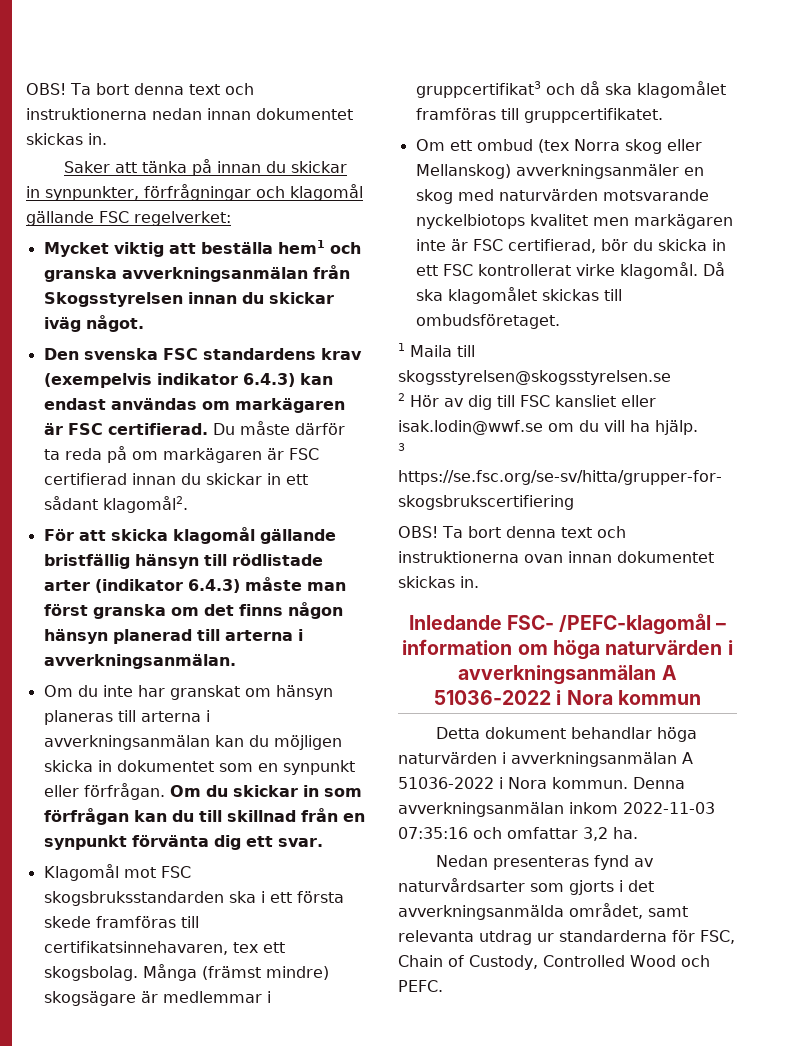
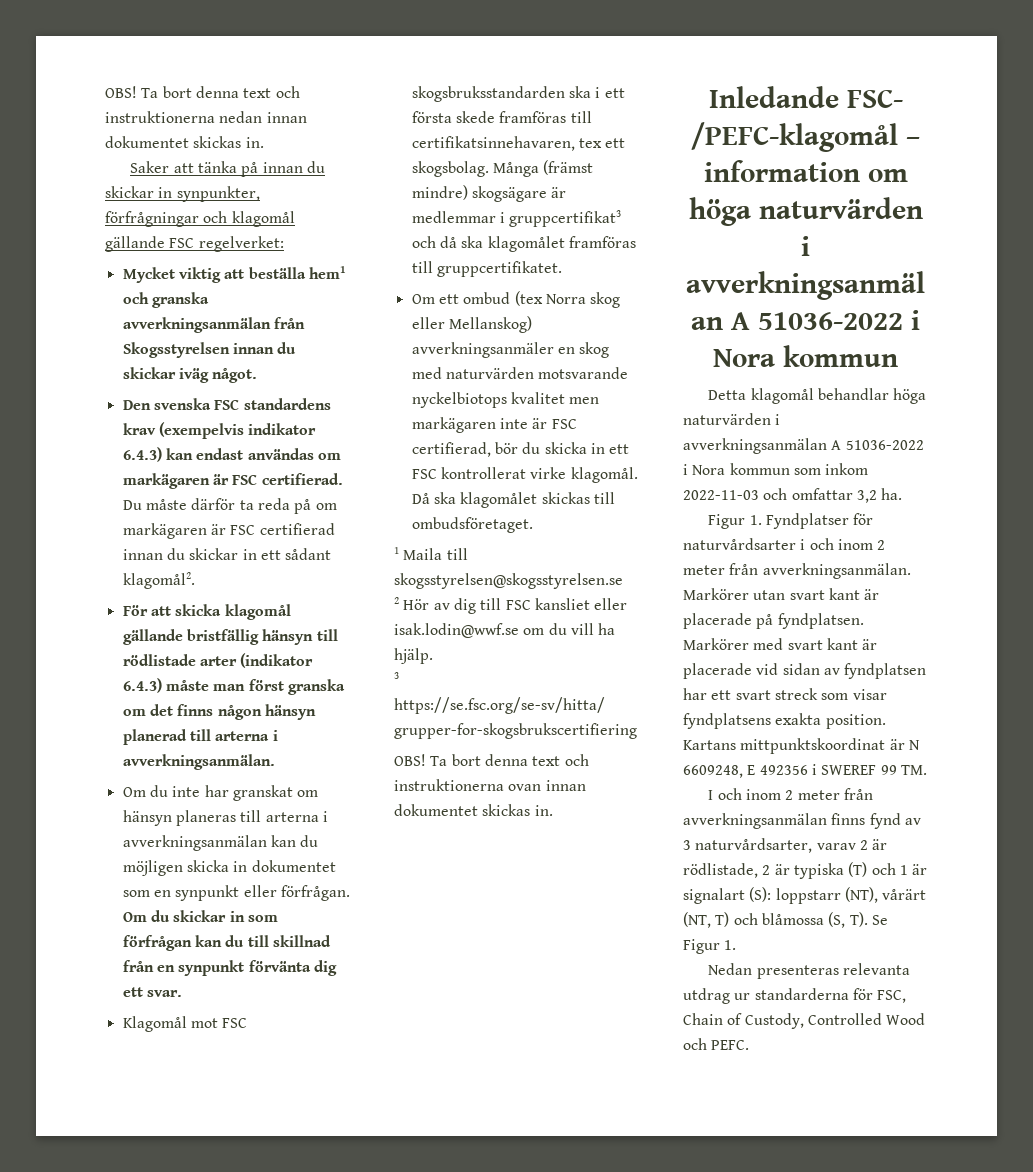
- Detta dokument behandlar höga naturvärden i avverkningsanmälan A 51036-2022 i Nora kommun. Denna avverkningsanmälan inkom 2022-11-03 07:35:16 och omfattar 3,2 ha.
+ Detta klagomål behandlar höga naturvärden i avverkningsanmälan A 51036-2022 i Nora kommun som inkom 2022-11-03 och omfattar 3,2 ha.
- Nedan presenteras fynd av naturvårdsarter som gjorts i det avverkningsanmälda området, samt relevanta utdrag ur standarderna för FSC, Chain of Custody, Controlled Wood och PEFC.
+ Figur 1. Fyndplatser för naturvårdsarter i och inom 2 meter från avverkningsanmälan. Markörer utan svart kant är placerade på fyndplatsen. Markörer med svart kant är placerade vid sidan av fyndplatsen har ett svart streck som visar fyndplatsens exakta position. Kartans mittpunktskoordinat är N 6609248, E 492356 i SWEREF 99 TM.
+ I och inom 2 meter från avverkningsanmälan finns fynd av 3 naturvårdsarter, varav 2 är rödlistade, 2 är typiska (T) och 1 är signalart (S): loppstarr (NT), vårärt (NT, T) och blåmossa (S, T). Se Figur 1.
+ Nedan presenteras relevanta utdrag ur standarderna för FSC, Chain of Custody, Controlled Wood och PEFC.

